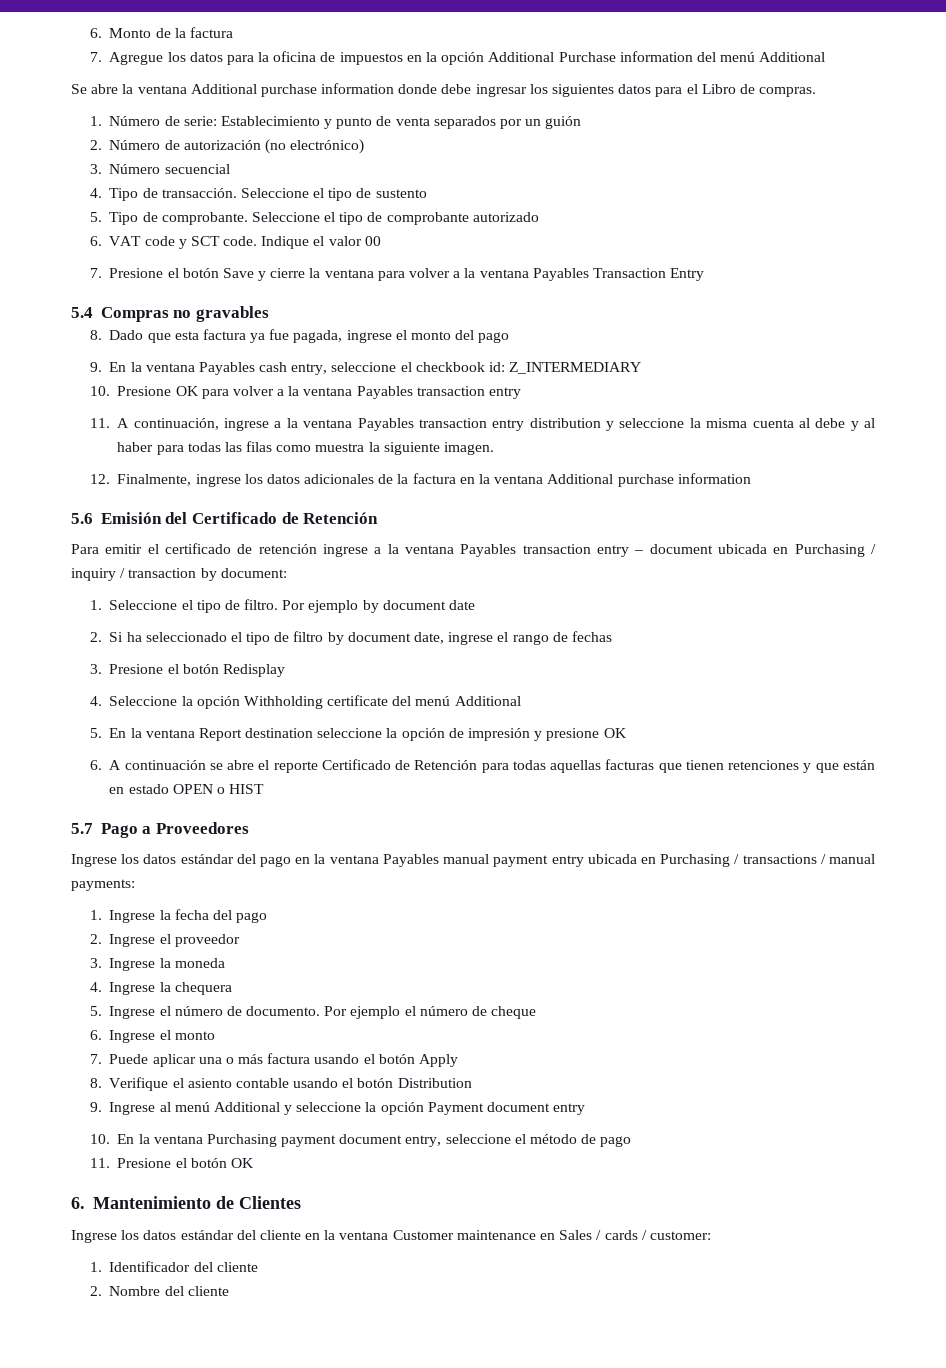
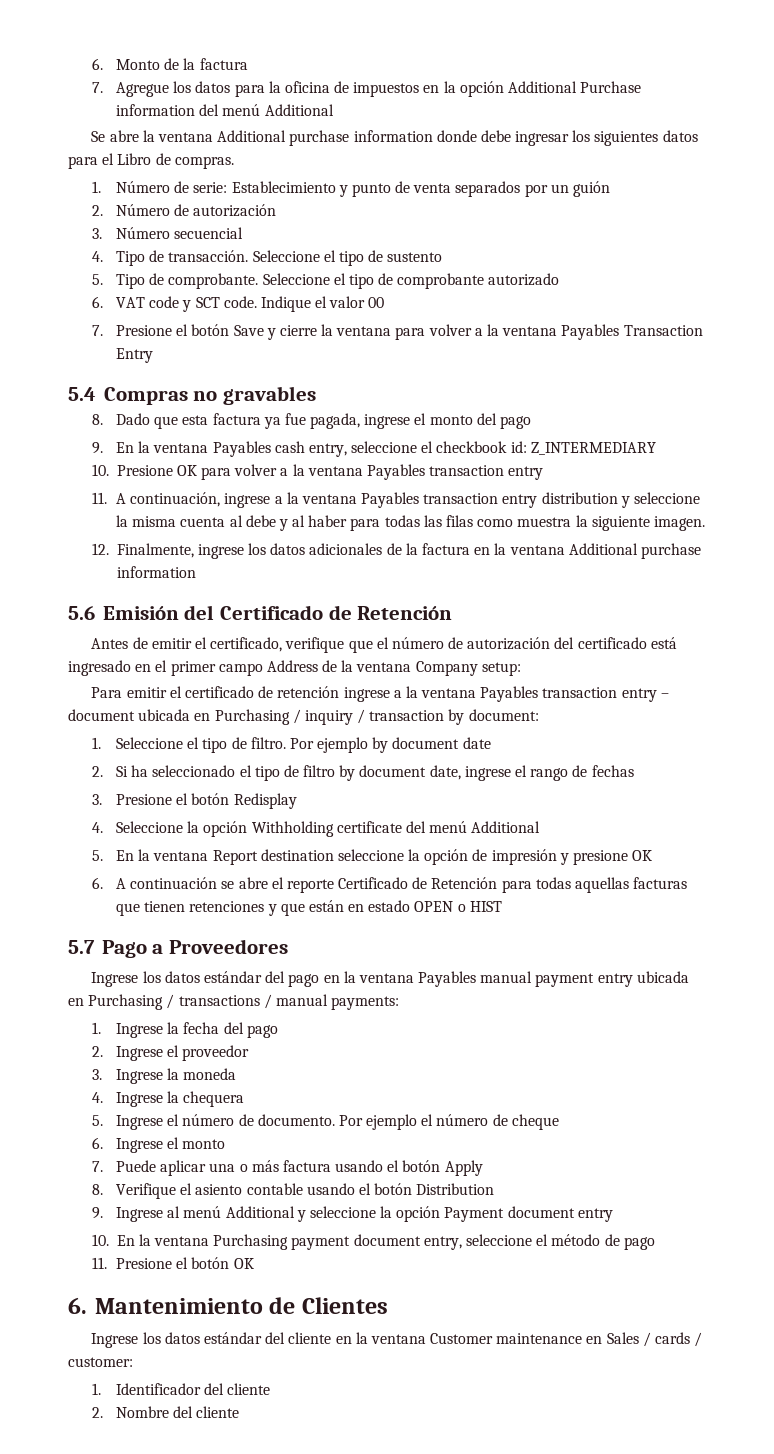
- 2. Número de autorización (no electrónico)
+ 2. Número de autorización
+ Antes de emitir el certificado, verifique que el número de autorización del certificado está ingresado en el primer campo Address de la ventana Company setup:

